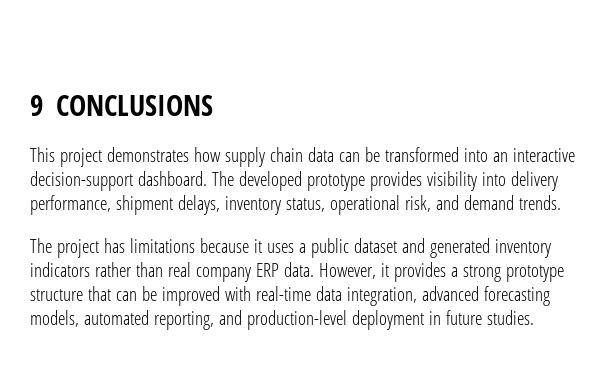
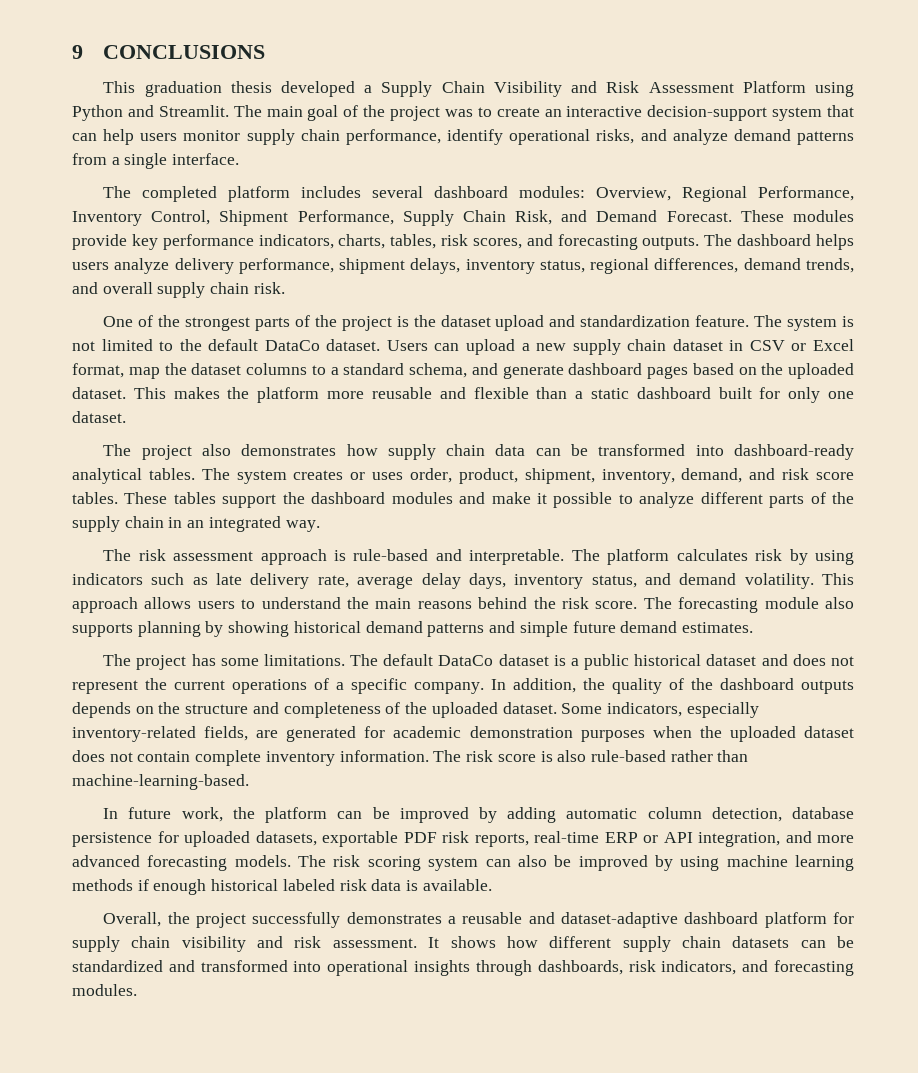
- This project demonstrates how supply chain data can be transformed into an interactive decision-support dashboard. The developed prototype provides visibility into delivery performance, shipment delays, inventory status, operational risk, and demand trends.
- The project has limitations because it uses a public dataset and generated inventory indicators rather than real company ERP data. However, it provides a strong prototype structure that can be improved with real-time data integration, advanced forecasting models, automated reporting, and production-level deployment in future studies.
+ This graduation thesis developed a Supply Chain Visibility and Risk Assessment Platform using Python and Streamlit. The main goal of the project was to create an interactive decision-support system that can help users monitor supply chain performance, identify operational risks, and analyze demand patterns from a single interface.
+ The completed platform includes several dashboard modules: Overview, Regional Performance, Inventory Control, Shipment Performance, Supply Chain Risk, and Demand Forecast. These modules provide key performance indicators, charts, tables, risk scores, and forecasting outputs. The dashboard helps users analyze delivery performance, shipment delays, inventory status, regional differences, demand trends, and overall supply chain risk.
+ One of the strongest parts of the project is the dataset upload and standardization feature. The system is not limited to the default DataCo dataset. Users can upload a new supply chain dataset in CSV or Excel format, map the dataset columns to a standard schema, and generate dashboard pages based on the uploaded dataset. This makes the platform more reusable and flexible than a static dashboard built for only one dataset.
+ The project also demonstrates how supply chain data can be transformed into dashboard-ready analytical tables. The system creates or uses order, product, shipment, inventory, demand, and risk score tables. These tables support the dashboard modules and make it possible to analyze different parts of the supply chain in an integrated way.
+ The risk assessment approach is rule-based and interpretable. The platform calculates risk by using indicators such as late delivery rate, average delay days, inventory status, and demand volatility. This approach allows users to understand the main reasons behind the risk score. The forecasting module also supports planning by showing historical demand patterns and simple future demand estimates.
+ The project has some limitations. The default DataCo dataset is a public historical dataset and does not represent the current operations of a specific company. In addition, the quality of the dashboard outputs depends on the structure and completeness of the uploaded dataset. Some indicators, especially inventory-related fields, are generated for academic demonstration purposes when the uploaded dataset does not contain complete inventory information. The risk score is also rule-based rather than machine-learning-based.
+ In future work, the platform can be improved by adding automatic column detection, database persistence for uploaded datasets, exportable PDF risk reports, real-time ERP or API integration, and more advanced forecasting models. The risk scoring system can also be improved by using machine learning methods if enough historical labeled risk data is available.
+ Overall, the project successfully demonstrates a reusable and dataset-adaptive dashboard platform for supply chain visibility and risk assessment. It shows how different supply chain datasets can be standardized and transformed into operational insights through dashboards, risk indicators, and forecasting modules.

